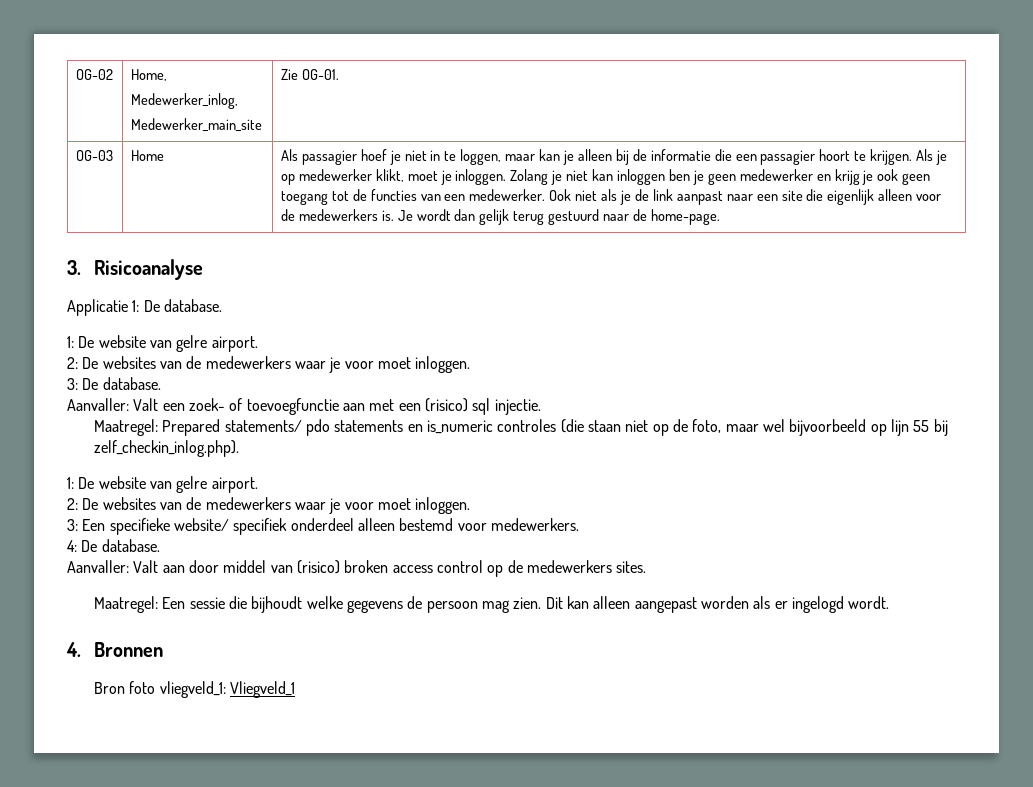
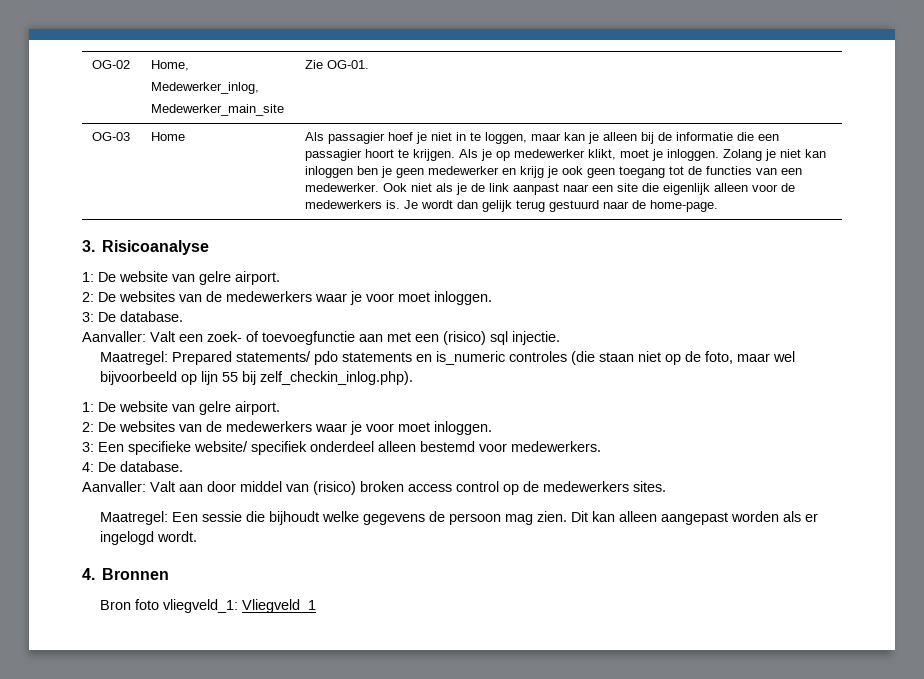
- Applicatie 1: De database.

